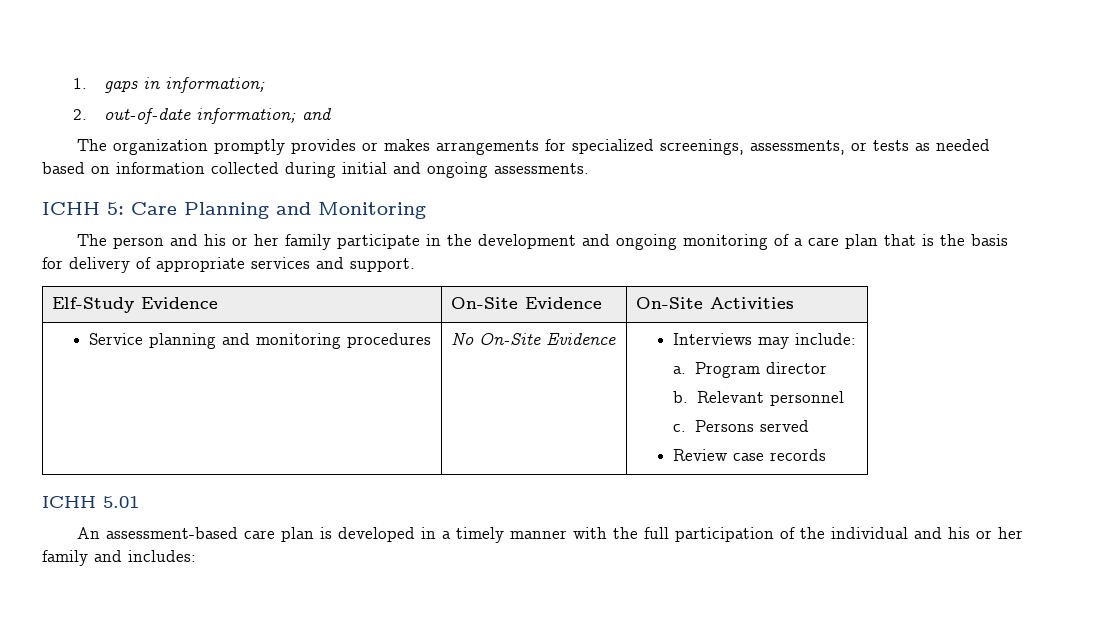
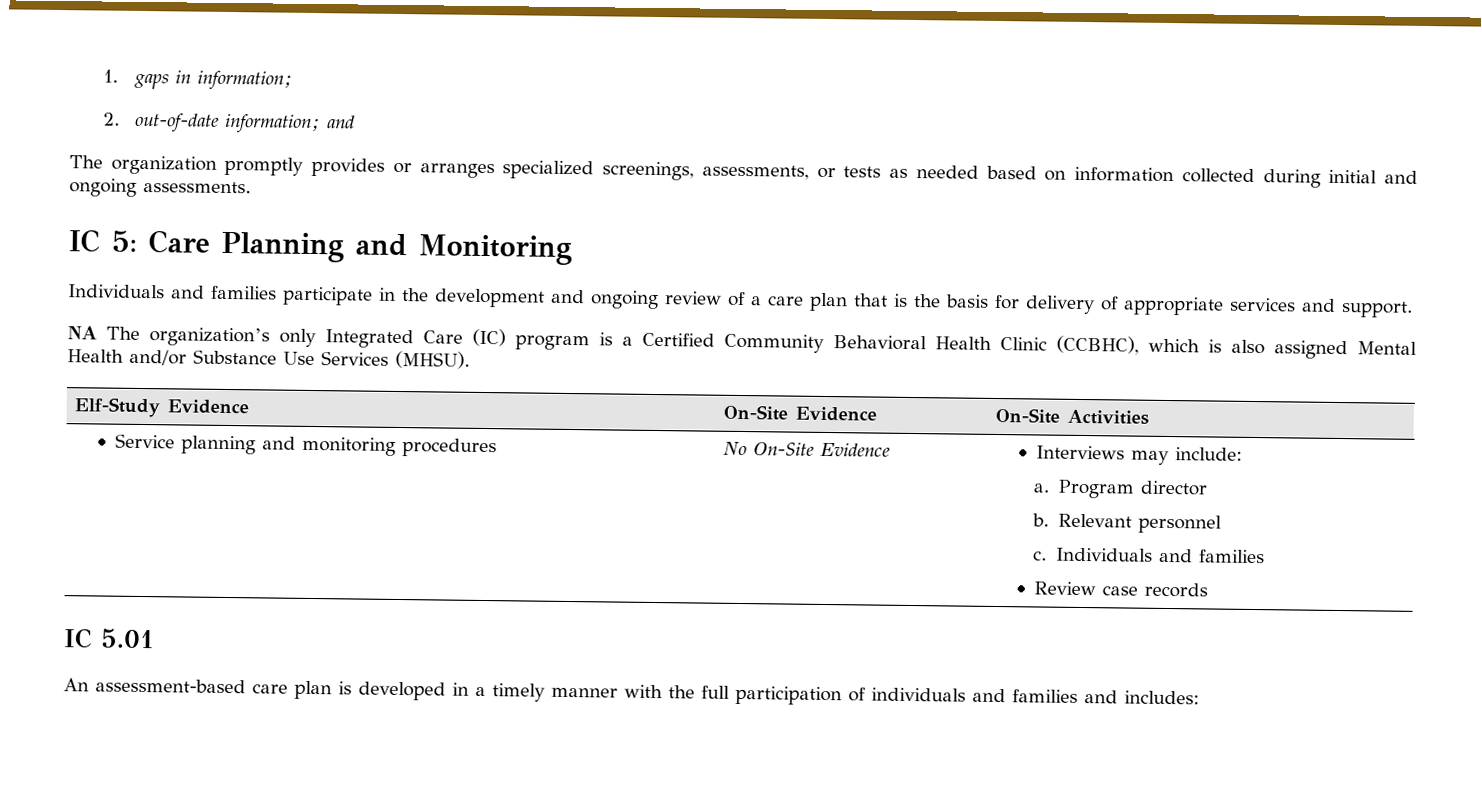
- The organization promptly provides or makes arrangements for specialized screenings, assessments, or tests as needed based on information collected during initial and ongoing assessments.
+ The organization promptly provides or arranges specialized screenings, assessments, or tests as needed based on information collected during initial and ongoing assessments.
- ICHH 5: Care Planning and Monitoring
+ IC 5: Care Planning and Monitoring
- The person and his or her family participate in the development and ongoing monitoring of a care plan that is the basis for delivery of appropriate services and support.
+ Individuals and families participate in the development and ongoing review of a care plan that is the basis for delivery of appropriate services and support.
+ NA The organization’s only Integrated Care (IC) program is a Certified Community Behavioral Health Clinic (CCBHC), which is also assigned Mental Health and/or Substance Use Services (MHSU).
  Service planning and monitoring procedures | No On-Site Evidence | Interviews may include:
  a. Program director
  b. Relevant personnel
- c. Persons served
+ c. Individuals and families
- ICHH 5.01
+ IC 5.01
- An assessment-based care plan is developed in a timely manner with the full participation of the individual and his or her family and includes:
+ An assessment-based care plan is developed in a timely manner with the full participation of individuals and families and includes:

